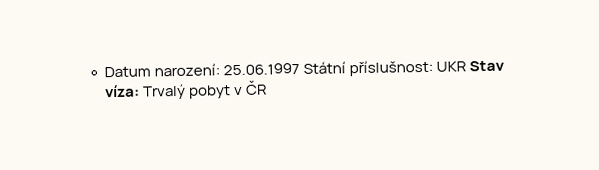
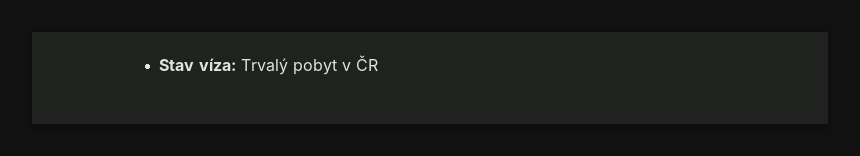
- Datum narození: 25.06.1997 Státní příslušnost: UKR Stav víza: Trvalý pobyt v ČR
+ Stav víza: Trvalý pobyt v ČR

